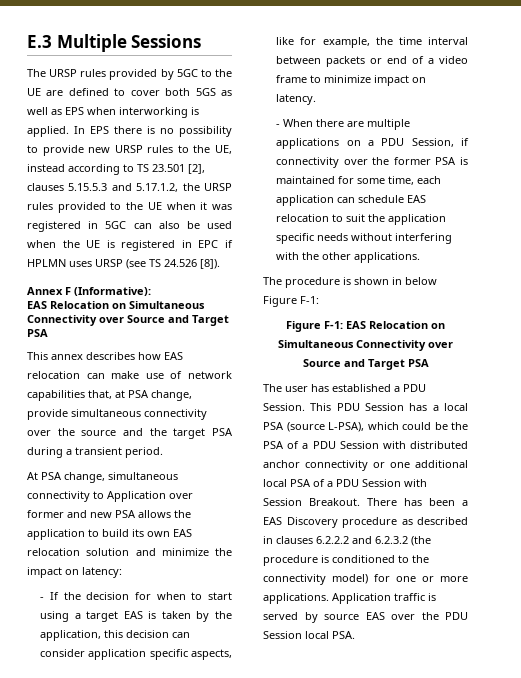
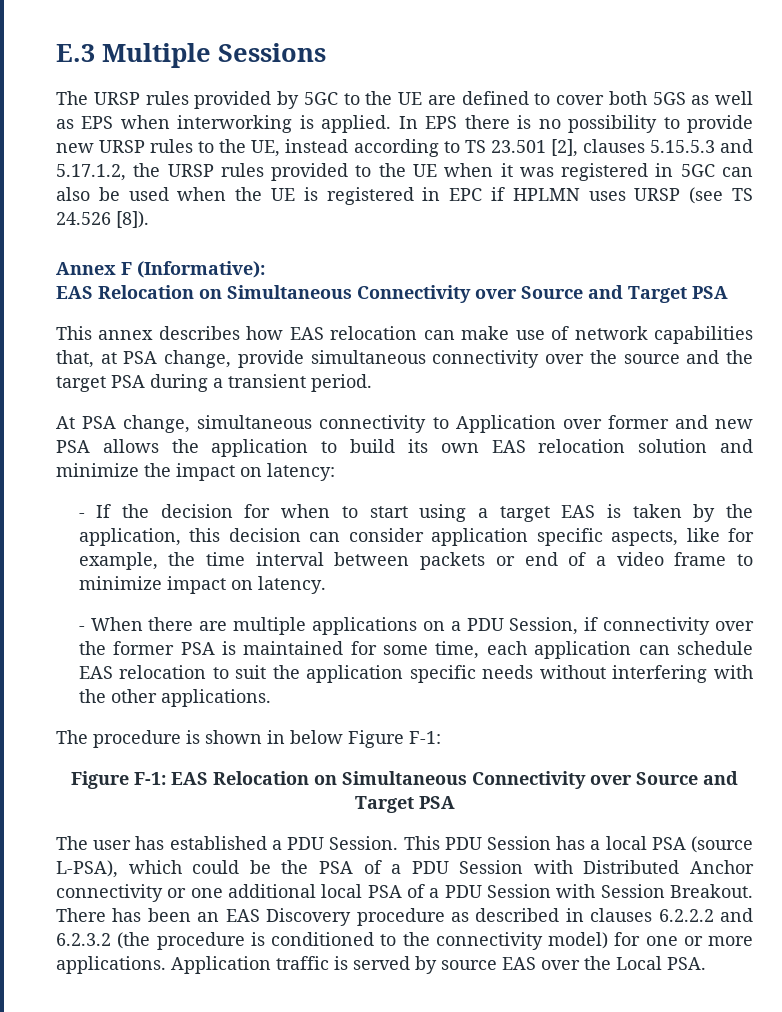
- This PDU Session has a local PSA (source L-PSA), which could be the PSA of a PDU Session with distributed anchor connectivity or one additional local PSA of a PDU Session with Session Breakout.
+ This PDU Session has a local PSA (source L-PSA), which could be the PSA of a PDU Session with Distributed Anchor connectivity or one additional local PSA of a PDU Session with Session Breakout.
- There has been a EAS Discovery procedure as described in clauses 6.2.2.2 and 6.2.3.2 (the procedure is conditioned to the connectivity model) for one or more applications.
+ There has been an EAS Discovery procedure as described in clauses 6.2.2.2 and 6.2.3.2 (the procedure is conditioned to the connectivity model) for one or more applications.
- Application traffic is served by source EAS over the PDU Session local PSA.
+ Application traffic is served by source EAS over the Local PSA.

